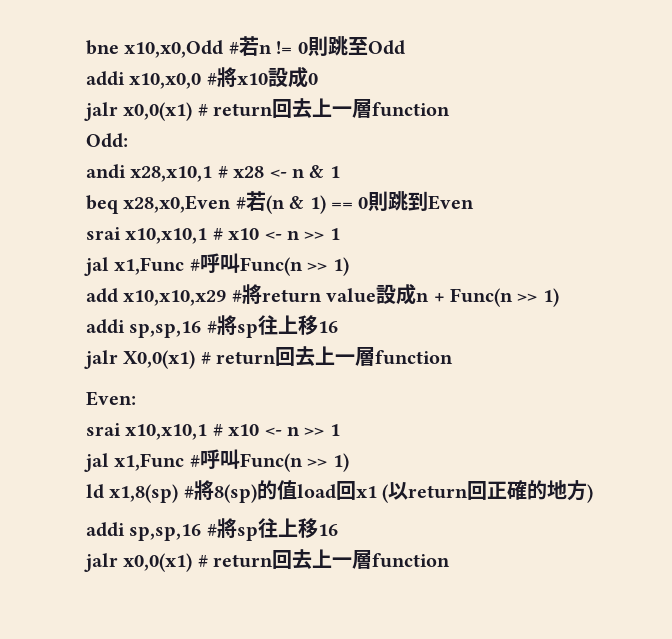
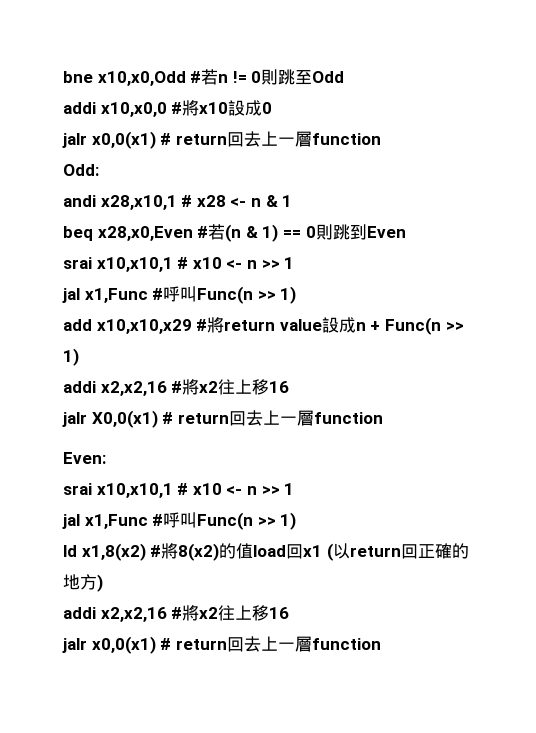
  add x10,x10,x29 #將return value設成n + Func(n >> 1)
- addi sp,sp,16 #將sp往上移16
+ addi x2,x2,16 #將x2往上移16
- ld x1,8(sp) #將8(sp)的值load回x1 (以return回正確的地方)
- addi sp,sp,16 #將sp往上移16
+ ld x1,8(x2) #將8(x2)的值load回x1 (以return回正確的地方)
+ addi x2,x2,16 #將x2往上移16

